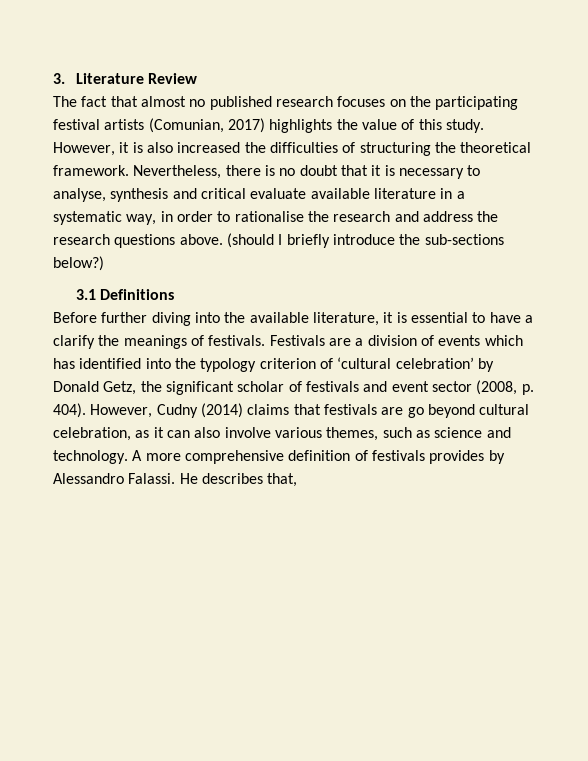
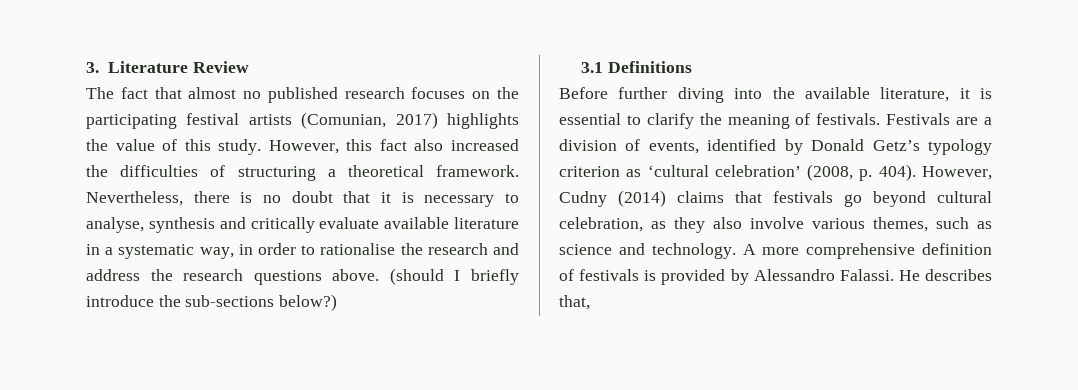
- However, it is also increased the difficulties of structuring the theoretical framework.
+ However, this fact also increased the difficulties of structuring a theoretical framework.
- Nevertheless, there is no doubt that it is necessary to analyse, synthesis and critical evaluate available literature in a systematic way, in order to rationalise the research and address the research questions above.
+ Nevertheless, there is no doubt that it is necessary to analyse, synthesis and critically evaluate available literature in a systematic way, in order to rationalise the research and address the research questions above.
- Before further diving into the available literature, it is essential to have a clarify the meanings of festivals.
+ Before further diving into the available literature, it is essential to clarify the meaning of festivals.
- Festivals are a division of events which has identified into the typology criterion of ‘cultural celebration’ by Donald Getz, the significant scholar of festivals and event sector (2008, p. 404).
+ Festivals are a division of events, identified by Donald Getz’s typology criterion as ‘cultural celebration’ (2008, p. 404).
- However, Cudny (2014) claims that festivals are go beyond cultural celebration, as it can also involve various themes, such as science and technology.
+ However, Cudny (2014) claims that festivals go beyond cultural celebration, as they also involve various themes, such as science and technology.
- A more comprehensive definition of festivals provides by Alessandro Falassi.
+ A more comprehensive definition of festivals is provided by Alessandro Falassi.

